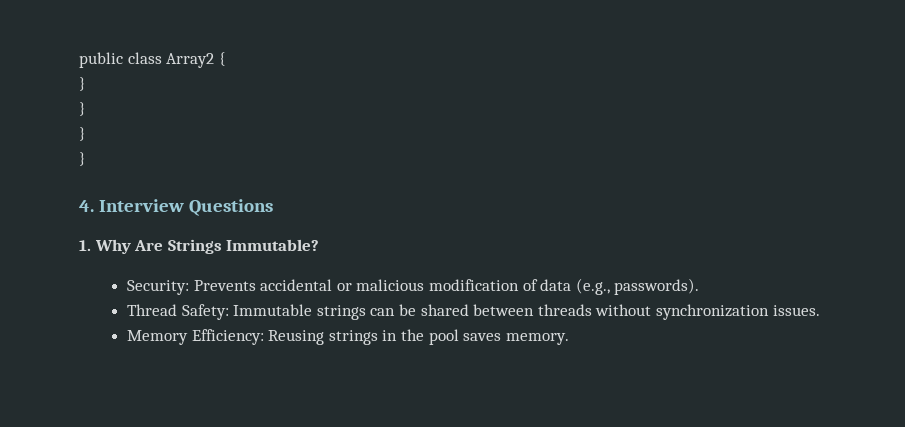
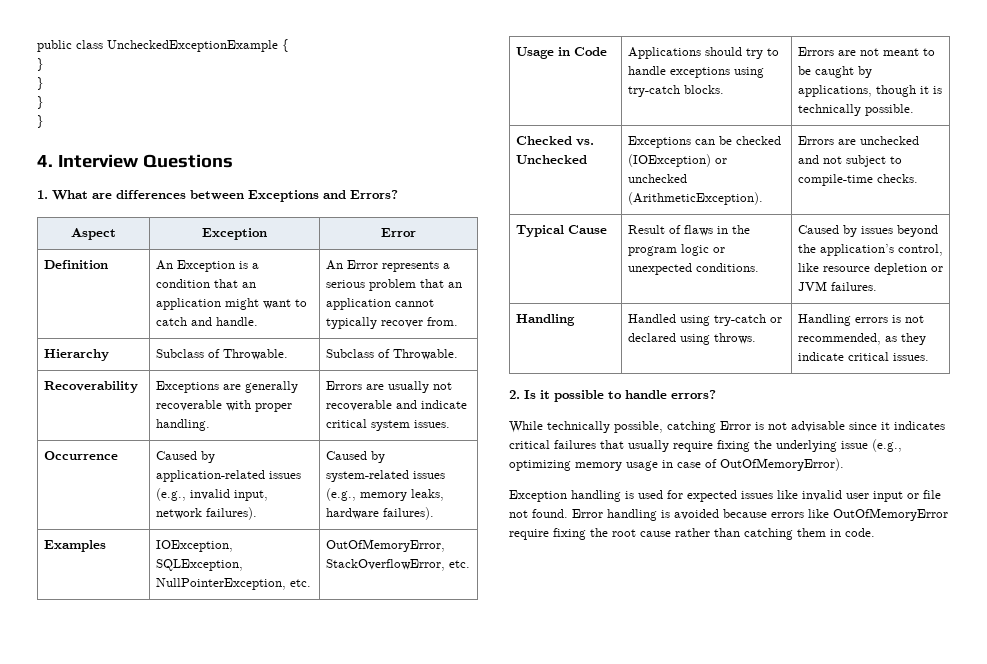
- public class Array2 {
+ public class UncheckedExceptionExample {
- 1. Why Are Strings Immutable?
- Security: Prevents accidental or malicious modification of data (e.g., passwords).
- Thread Safety: Immutable strings can be shared between threads without synchronization issues.
- Memory Efficiency: Reusing strings in the pool saves memory.
+ 1. What are differences between Exceptions and Errors?
+ Aspect | Exception | Error
+ Definition | An Exception is a condition that an application might want to catch and handle. | An Error represents a serious problem that an application cannot typically recover from.
+ Hierarchy | Subclass of Throwable. | Subclass of Throwable.
+ Recoverability | Exceptions are generally recoverable with proper handling. | Errors are usually not recoverable and indicate critical system issues.
+ Occurrence | Caused by application-related issues (e.g., invalid input, network failures). | Caused by system-related issues (e.g., memory leaks, hardware failures).
+ Examples | IOException, SQLException, NullPointerException, etc. | OutOfMemoryError, StackOverflowError, etc.
+ Usage in Code | Applications should try to handle exceptions using try-catch blocks. | Errors are not meant to be caught by applications, though it is technically possible.
+ Checked vs. Unchecked | Exceptions can be checked (IOException) or unchecked (ArithmeticException). | Errors are unchecked and not subject to compile-time checks.
+ Typical Cause | Result of flaws in the program logic or unexpected conditions. | Caused by issues beyond the application’s control, like resource depletion or JVM failures.
+ Handling | Handled using try-catch or declared using throws. | Handling errors is not recommended, as they indicate critical issues.
+ 2. Is it possible to handle errors?
+ While technically possible, catching Error is not advisable since it indicates critical failures that usually require fixing the underlying issue (e.g., optimizing memory usage in case of OutOfMemoryError).
+ Exception handling is used for expected issues like invalid user input or file not found. Error handling is avoided because errors like OutOfMemoryError require fixing the root cause rather than catching them in code.

